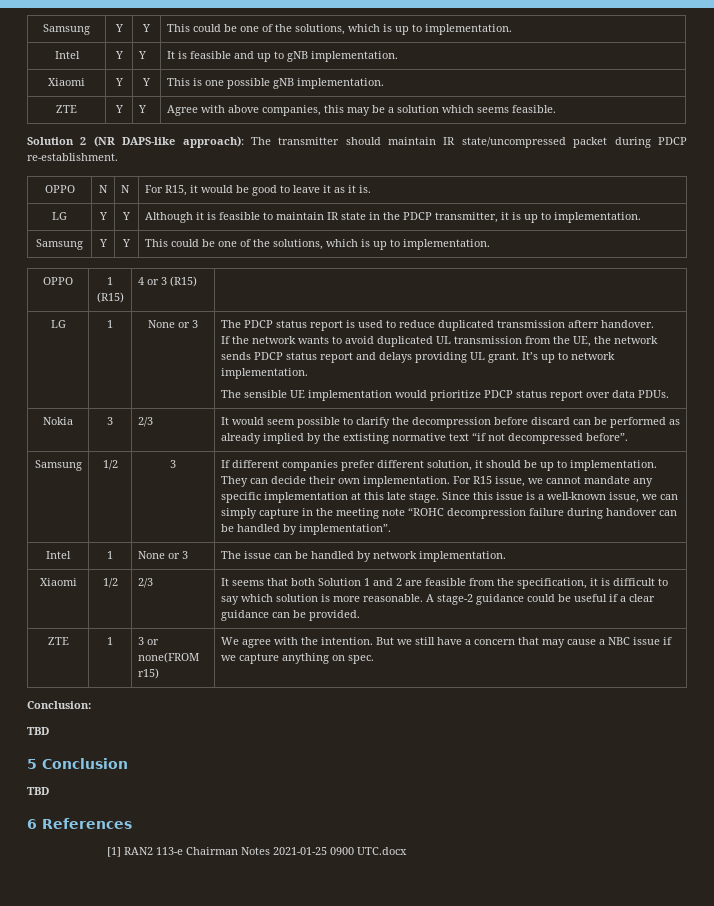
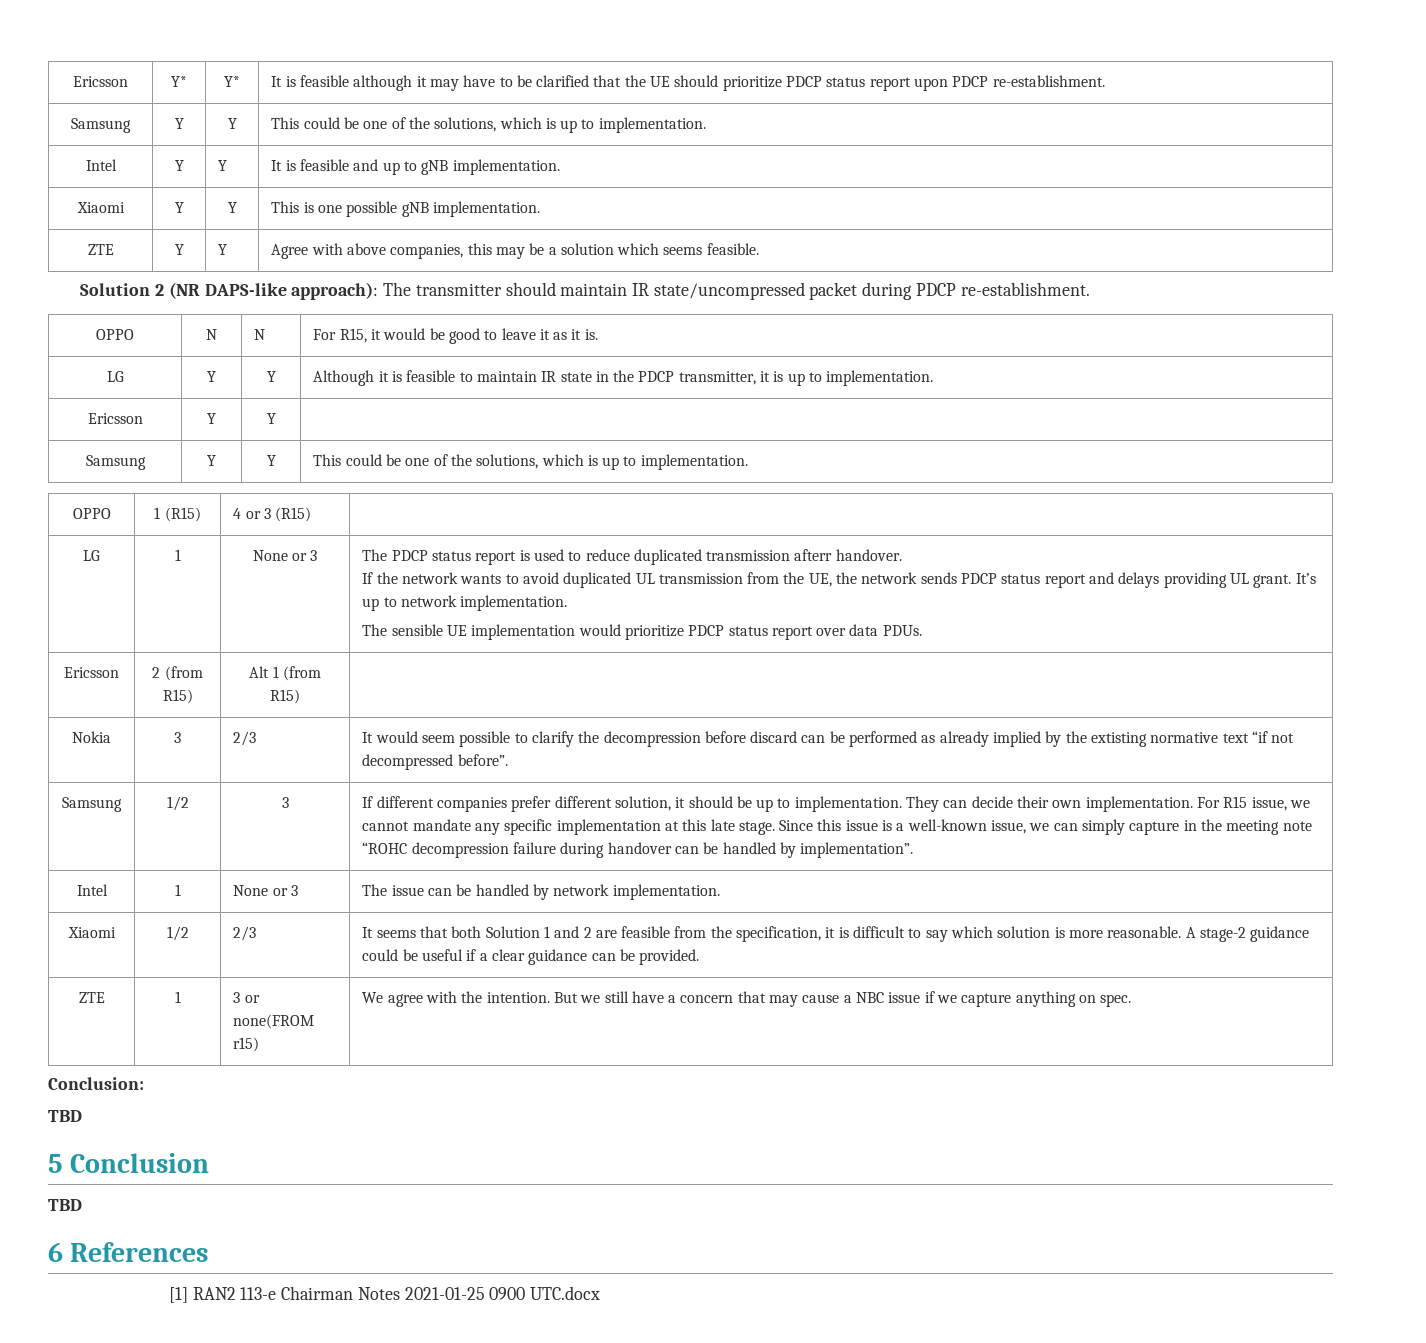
+ Ericsson | Y* | Y* | It is feasible although it may have to be clarified that the UE should prioritize PDCP status report upon PDCP re-establishment.
+ Ericsson | Y | Y |
+ Ericsson | 2 (from R15) | Alt 1 (from R15) |

